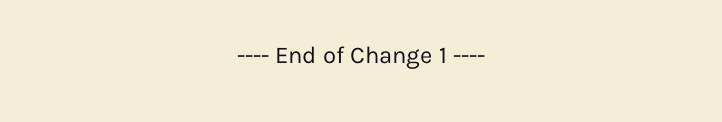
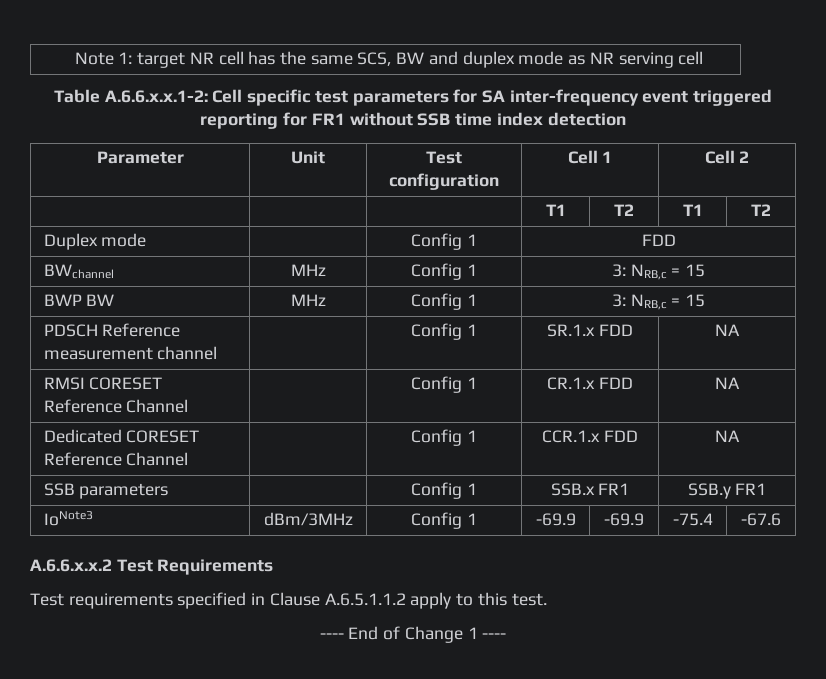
+ Note 1: target NR cell has the same SCS, BW and duplex mode as NR serving cell
+ Table A.6.6.x.x.1-2: Cell specific test parameters for SA inter-frequency event triggered reporting for FR1 without SSB time index detection
+ Parameter | Unit | Test configuration | Cell 1 | Cell 2
+ | | | T1 | T2 | T1 | T2
+ Duplex mode | | Config 1 | FDD
+ BWchannel | MHz | Config 1 | 3: NRB,c = 15
+ BWP BW | MHz | Config 1 | 3: NRB,c = 15
+ PDSCH Reference measurement channel | | Config 1 | SR.1.x FDD | NA
+ RMSI CORESET Reference Channel | | Config 1 | CR.1.x FDD | NA
+ Dedicated CORESET Reference Channel | | Config 1 | CCR.1.x FDD | NA
+ SSB parameters | | Config 1 | SSB.x FR1 | SSB.y FR1
+ IoNote3 | dBm/3MHz | Config 1 | -69.9 | -69.9 | -75.4 | -67.6
+ A.6.6.x.x.2 Test Requirements
+ Test requirements specified in Clause A.6.5.1.1.2 apply to this test.

